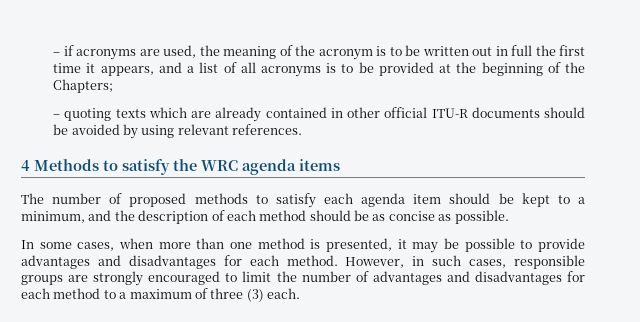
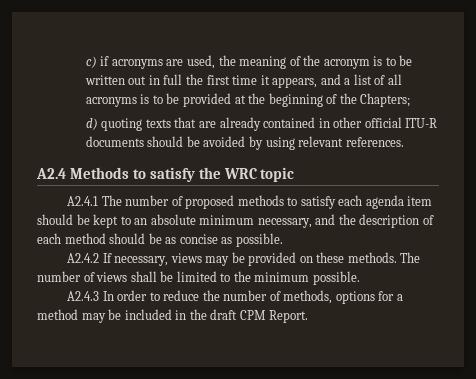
- – if acronyms are used, the meaning of the acronym is to be written out in full the first time it appears, and a list of all acronyms is to be provided at the beginning of the Chapters;
+ c) if acronyms are used, the meaning of the acronym is to be written out in full the first time it appears, and a list of all acronyms is to be provided at the beginning of the Chapters;
- – quoting texts which are already contained in other official ITU-R documents should be avoided by using relevant references.
+ d) quoting texts that are already contained in other official ITU-R documents should be avoided by using relevant references.
- 4 Methods to satisfy the WRC agenda items
- The number of proposed methods to satisfy each agenda item should be kept to a minimum, and the description of each method should be as concise as possible.
+ A2.4 Methods to satisfy the WRC topic
+ A2.4.1 The number of proposed methods to satisfy each agenda item should be kept to an absolute minimum necessary, and the description of each method should be as concise as possible.
- In some cases, when more than one method is presented, it may be possible to provide advantages and disadvantages for each method. However, in such cases, responsible groups are strongly encouraged to limit the number of advantages and disadvantages for each method to a maximum of three (3) each.
+ A2.4.2 If necessary, views may be provided on these methods. The number of views shall be limited to the minimum possible.
+ A2.4.3 In order to reduce the number of methods, options for a method may be included in the draft CPM Report.

